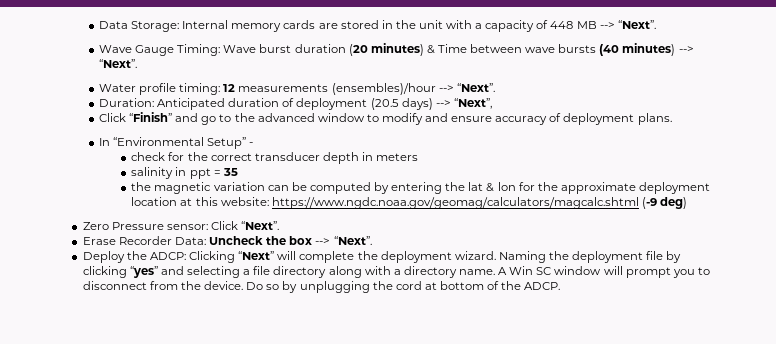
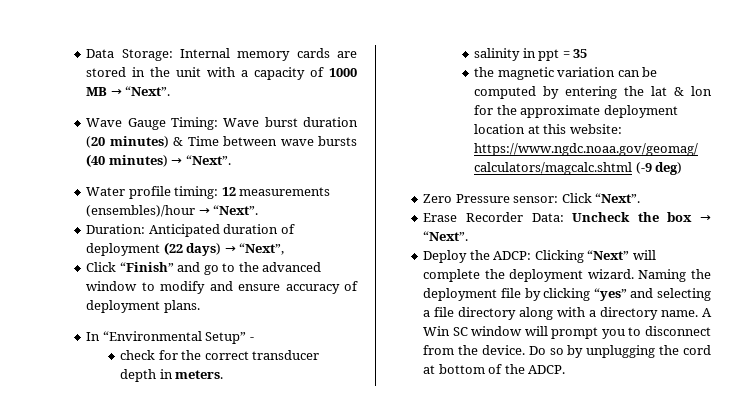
- Data Storage: Internal memory cards are stored in the unit with a capacity of 448 MB --> “Next”.
+ Data Storage: Internal memory cards are stored in the unit with a capacity of 1000 MB → “Next”.
- Wave Gauge Timing: Wave burst duration (20 minutes) & Time between wave bursts (40 minutes) --> “Next”.
+ Wave Gauge Timing: Wave burst duration (20 minutes) & Time between wave bursts (40 minutes) → “Next”.
- Water profile timing: 12 measurements (ensembles)/hour --> “Next”.
+ Water profile timing: 12 measurements (ensembles)/hour → “Next”.
- Duration: Anticipated duration of deployment (20.5 days) --> “Next”,
+ Duration: Anticipated duration of deployment (22 days) → “Next”,
- check for the correct transducer depth in meters
+ check for the correct transducer depth in meters.
- Erase Recorder Data: Uncheck the box --> “Next”.
+ Erase Recorder Data: Uncheck the box → “Next”.

